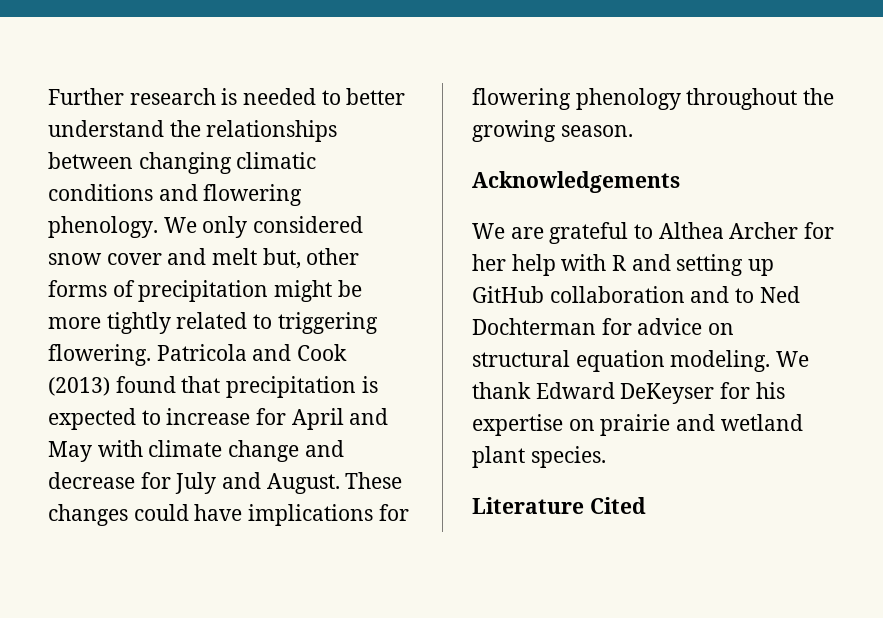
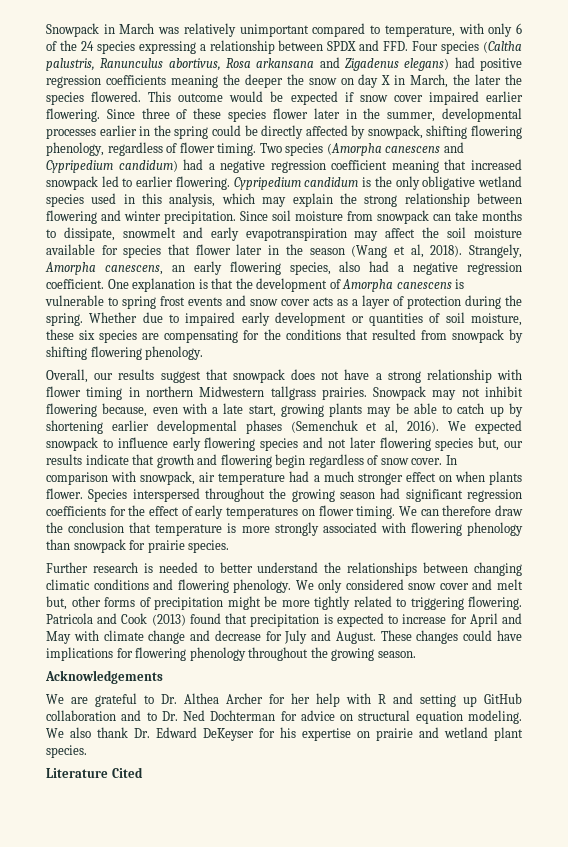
+ Snowpack in March was relatively unimportant compared to temperature, with only 6 of the 24 species expressing a relationship between SPDX and FFD. Four species (Caltha palustris, Ranunculus abortivus, Rosa arkansana and Zigadenus elegans) had positive regression coefficients meaning the deeper the snow on day X in March, the later the species flowered. This outcome would be expected if snow cover impaired earlier flowering. Since three of these species flower later in the summer, developmental processes earlier in the spring could be directly affected by snowpack, shifting flowering phenology, regardless of flower timing. Two species (Amorpha canescens and Cypripedium candidum) had a negative regression coefficient meaning that increased snowpack led to earlier flowering. Cypripedium candidum is the only obligative wetland species used in this analysis, which may explain the strong relationship between flowering and winter precipitation. Since soil moisture from snowpack can take months to dissipate, snowmelt and early evapotranspiration may affect the soil moisture available for species that flower later in the season (Wang et al, 2018). Strangely, Amorpha canescens, an early flowering species, also had a negative regression coefficient. One explanation is that the development of Amorpha canescens is vulnerable to spring frost events and snow cover acts as a layer of protection during the spring. Whether due to impaired early development or quantities of soil moisture, these six species are compensating for the conditions that resulted from snowpack by shifting flowering phenology.
+ Overall, our results suggest that snowpack does not have a strong relationship with flower timing in northern Midwestern tallgrass prairies. Snowpack may not inhibit flowering because, even with a late start, growing plants may be able to catch up by shortening earlier developmental phases (Semenchuk et al, 2016). We expected snowpack to influence early flowering species and not later flowering species but, our results indicate that growth and flowering begin regardless of snow cover. In comparison with snowpack, air temperature had a much stronger effect on when plants flower. Species interspersed throughout the growing season had significant regression coefficients for the effect of early temperatures on flower timing. We can therefore draw the conclusion that temperature is more strongly associated with flowering phenology than snowpack for prairie species.
- We are grateful to Althea Archer for her help with R and setting up GitHub collaboration and to Ned Dochterman for advice on structural equation modeling.
+ We are grateful to Dr. Althea Archer for her help with R and setting up GitHub collaboration and to Dr. Ned Dochterman for advice on structural equation modeling.
- We thank Edward DeKeyser for his expertise on prairie and wetland plant species.
+ We also thank Dr. Edward DeKeyser for his expertise on prairie and wetland plant species.

